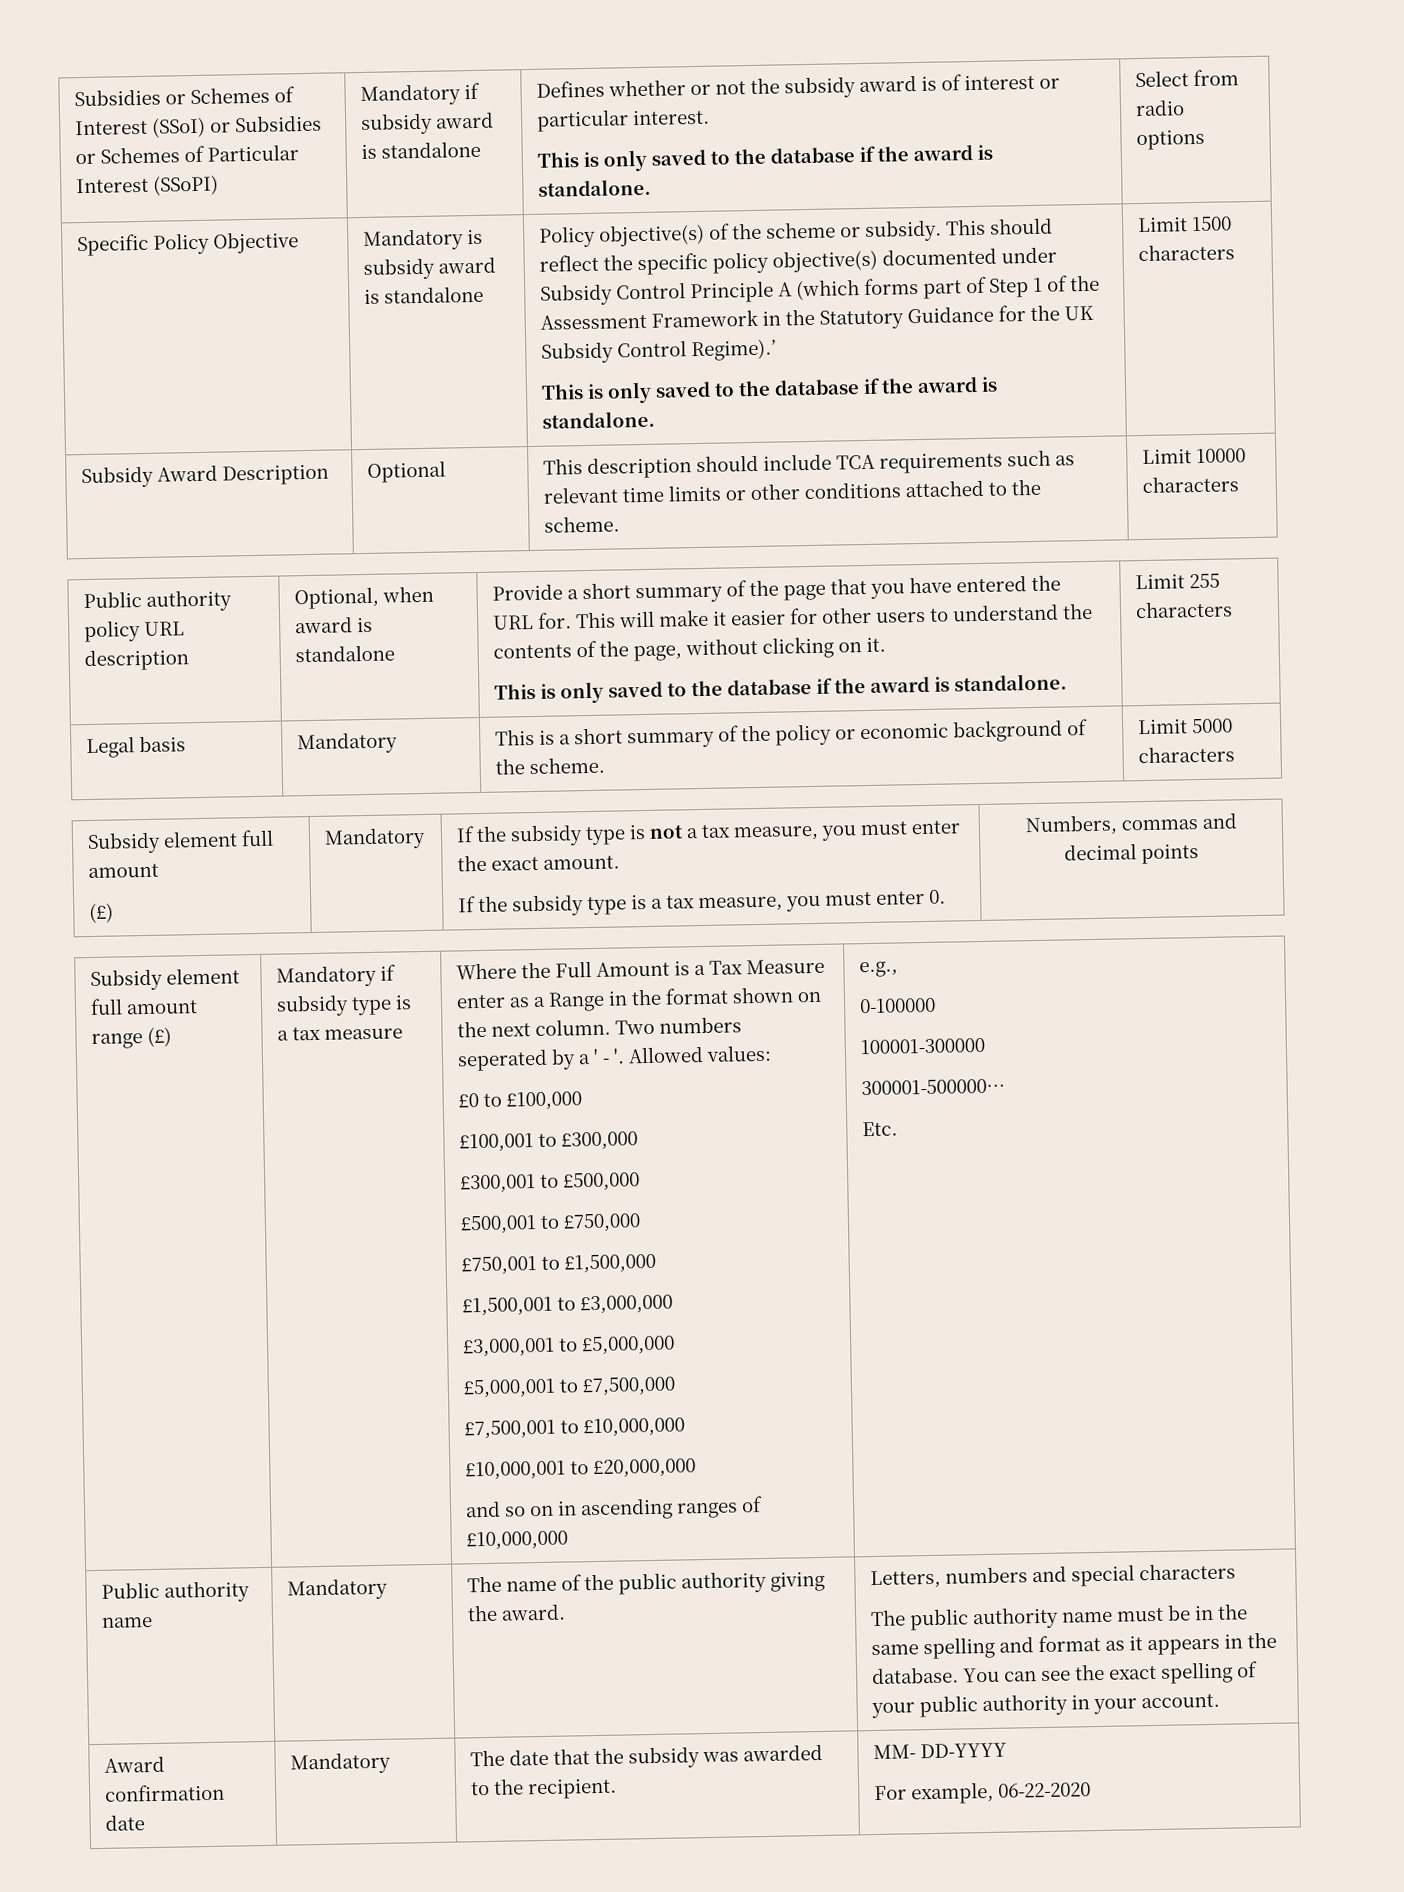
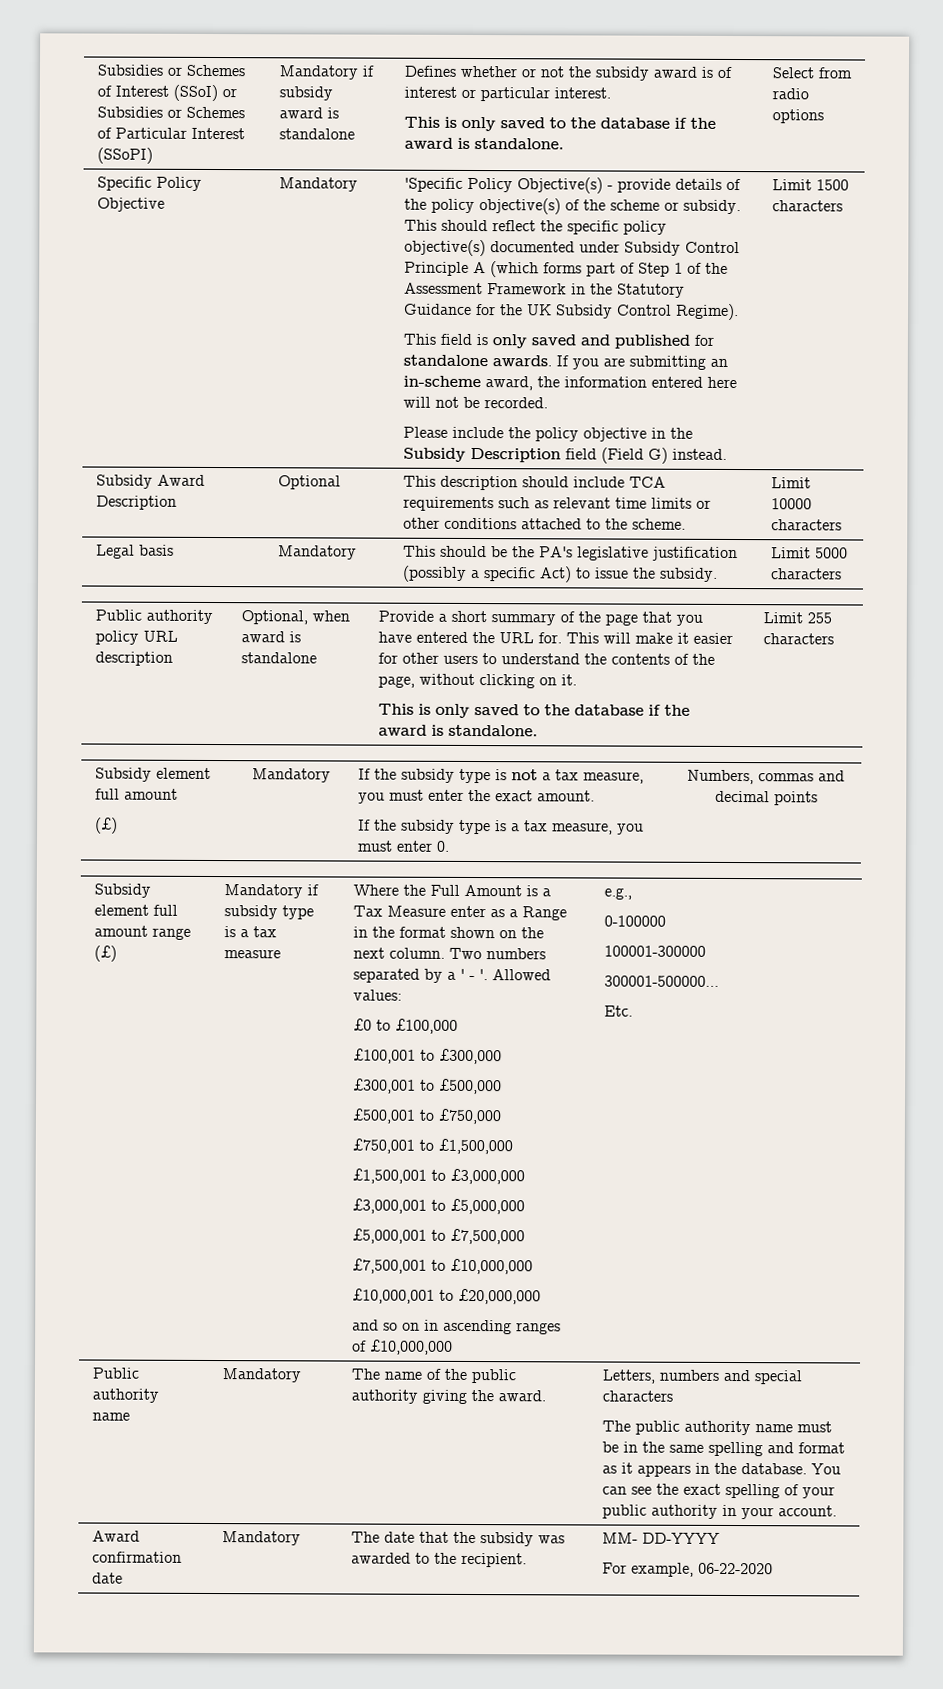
- Mandatory is subsidy award is standalone | Policy objective(s) of the scheme or subsidy.
+ Mandatory | 'Specific Policy Objective(s) - provide details of the policy objective(s) of the scheme or subsidy.
- This should reflect the specific policy objective(s) documented under Subsidy Control Principle A (which forms part of Step 1 of the Assessment Framework in the Statutory Guidance for the UK Subsidy Control Regime).’
- This is only saved to the database if the award is standalone.
+ This should reflect the specific policy objective(s) documented under Subsidy Control Principle A (which forms part of Step 1 of the Assessment Framework in the Statutory Guidance for the UK Subsidy Control Regime).
+ This field is only saved and published for standalone awards. If you are submitting an in-scheme award, the information entered here will not be recorded.
+ Please include the policy objective in the Subsidy Description field (Field G) instead.
+ Legal basis | Mandatory | This should be the PA's legislative justification (possibly a specific Act) to issue the subsidy. | Limit 5000 characters
- Legal basis | Mandatory | This is a short summary of the policy or economic background of the scheme. | Limit 5000 characters
- Two numbers seperated by a ' - '.
+ Two numbers separated by a ' - '.

